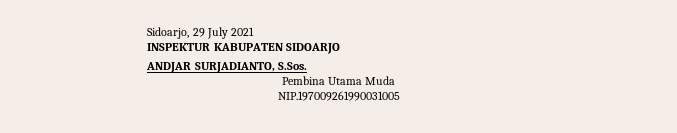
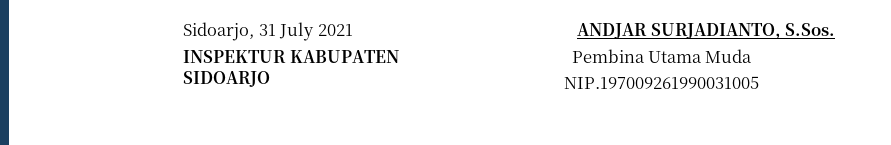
- Sidoarjo, 29 July 2021
+ Sidoarjo, 31 July 2021

